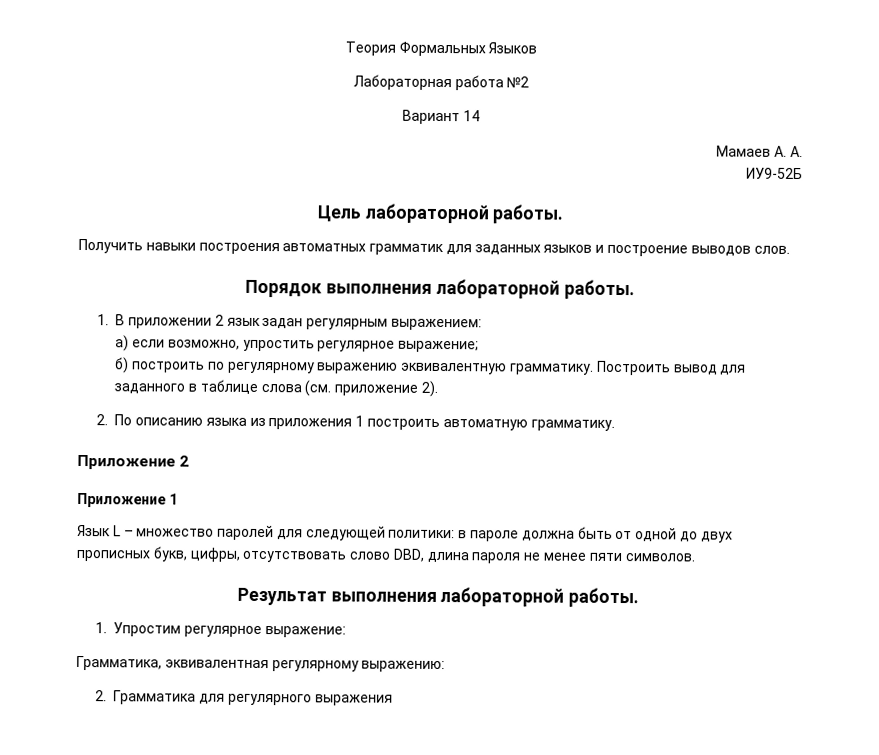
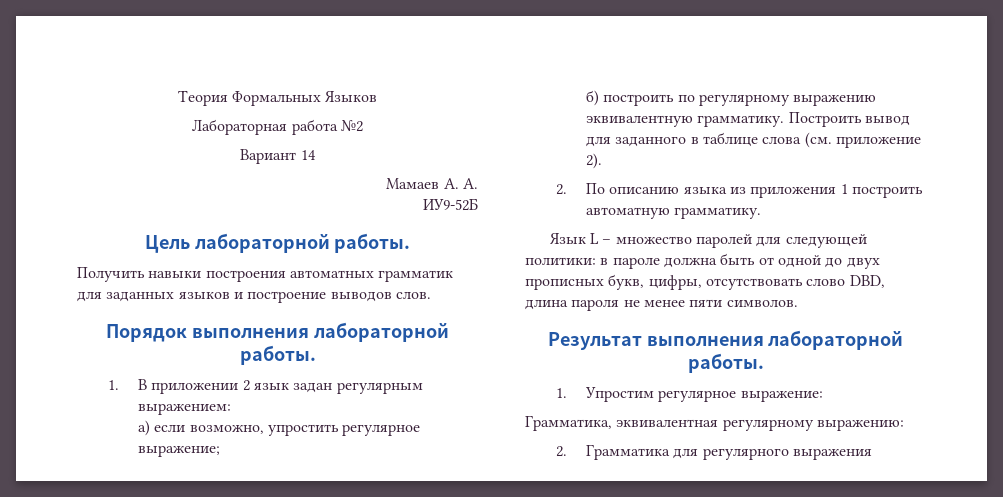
- Приложение 2
- Приложение 1

